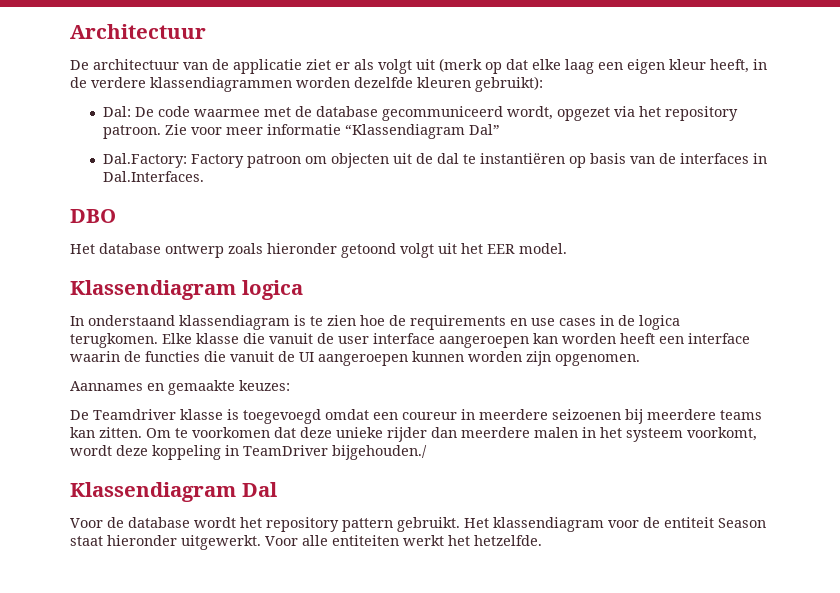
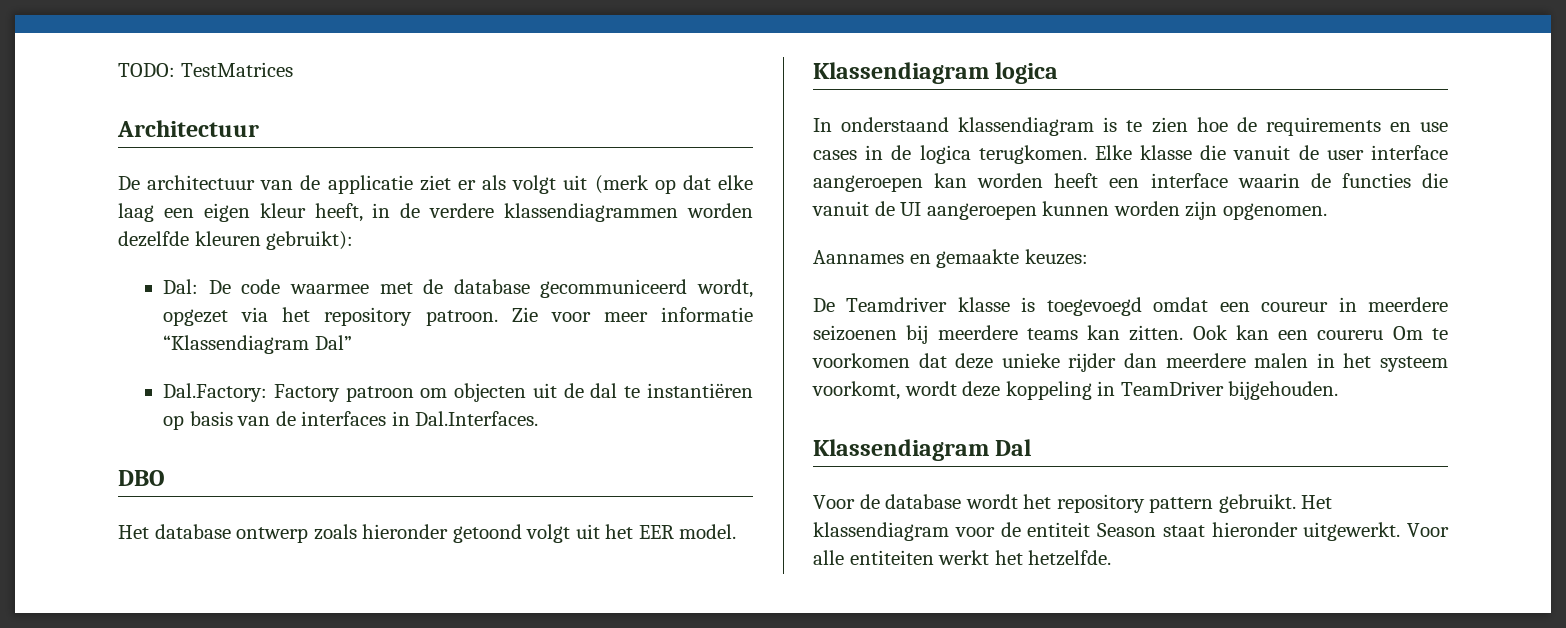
+ TODO: TestMatrices
- Om te voorkomen dat deze unieke rijder dan meerdere malen in het systeem voorkomt, wordt deze koppeling in TeamDriver bijgehouden./
+ Ook kan een coureru Om te voorkomen dat deze unieke rijder dan meerdere malen in het systeem voorkomt, wordt deze koppeling in TeamDriver bijgehouden.

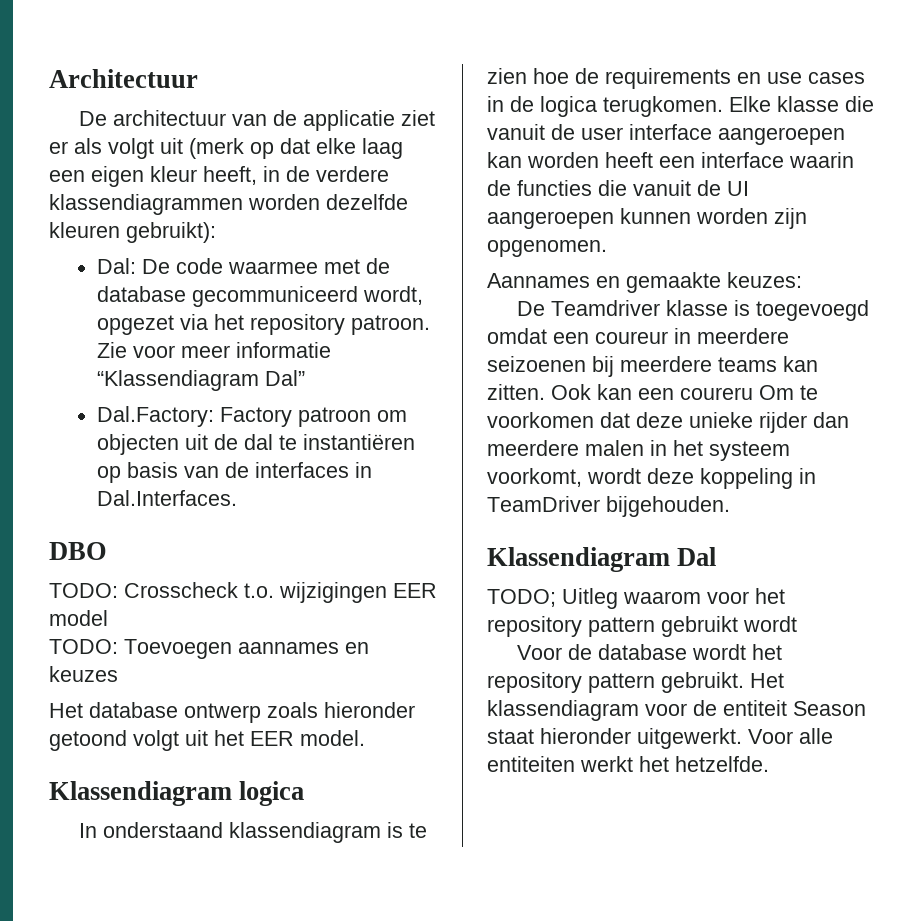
- TODO: TestMatrices
+ TODO: Crosscheck t.o. wijzigingen EER model
+ TODO: Toevoegen aannames en keuzes
+ TODO; Uitleg waarom voor het repository pattern gebruikt wordt

